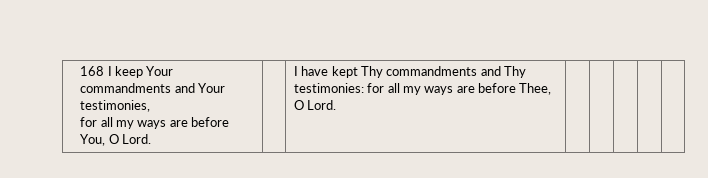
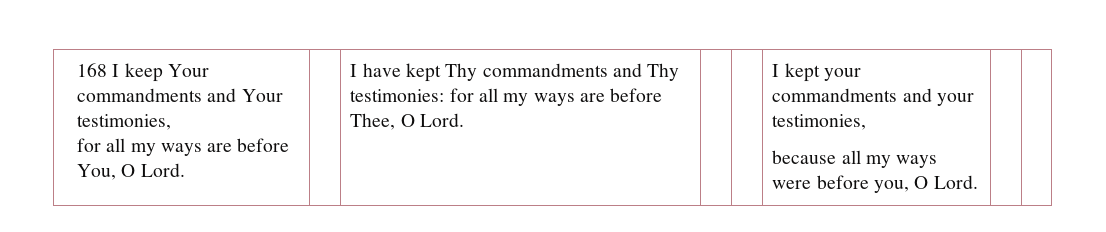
+ I kept your commandments and your testimonies,
+ because all my ways were before you, O Lord.

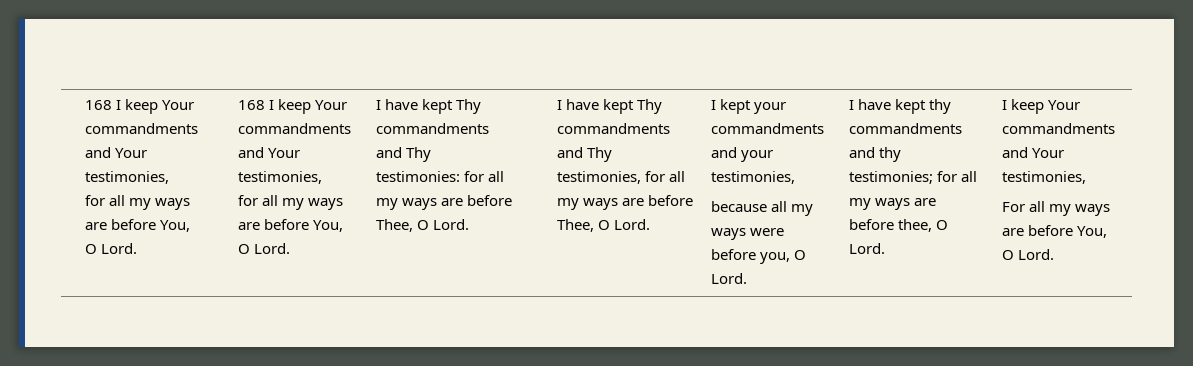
+ for all my ways are before You, O Lord. | 168 I keep Your commandments and Your testimonies,
+ I have kept Thy commandments and Thy testimonies, for all my ways are before Thee, O Lord.
+ I have kept thy commandments and thy testimonies; for all my ways are before thee, O Lord. | I keep Your commandments and Your testimonies,
+ For all my ways are before You, O Lord.

